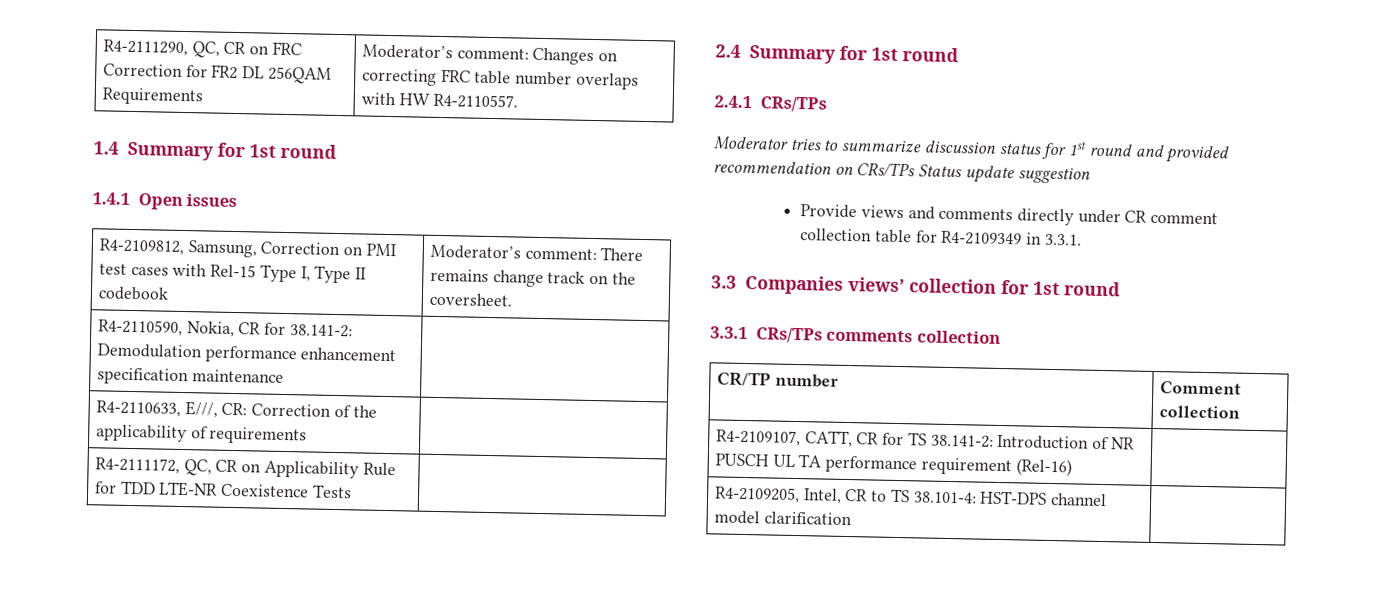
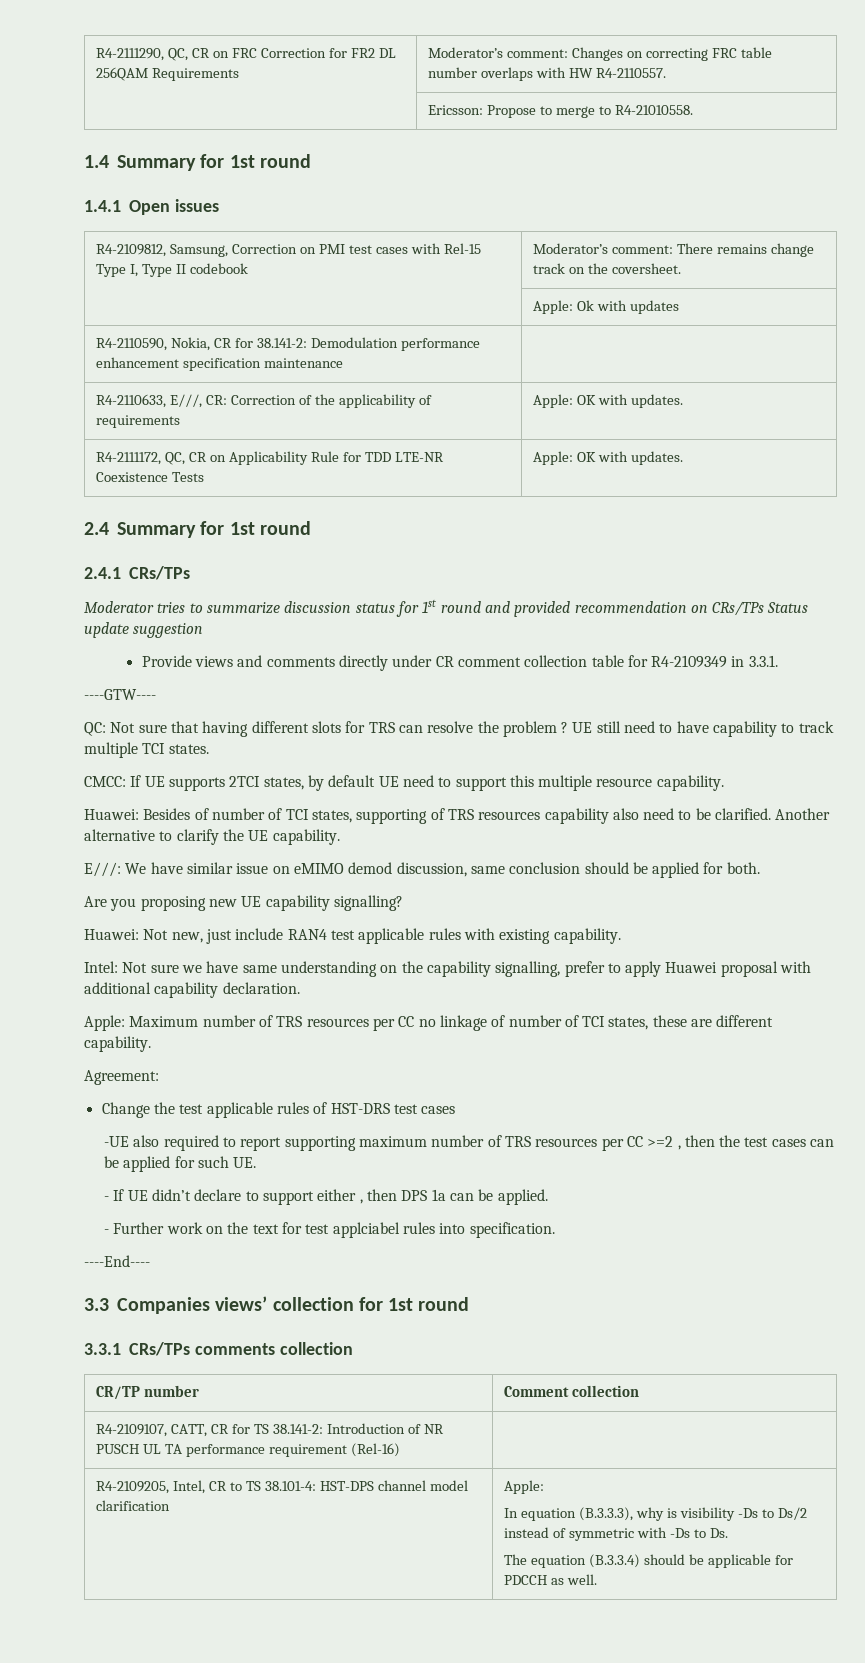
+ | Ericsson: Propose to merge to R4-21010558.
+ | Apple: Ok with updates
- R4-2110633, E///, CR: Correction of the applicability of requirements |
+ R4-2110633, E///, CR: Correction of the applicability of requirements | Apple: OK with updates.
- R4-2111172, QC, CR on Applicability Rule for TDD LTE-NR Coexistence Tests |
+ R4-2111172, QC, CR on Applicability Rule for TDD LTE-NR Coexistence Tests | Apple: OK with updates.
+ ----GTW----
+ QC: Not sure that having different slots for TRS can resolve the problem ? UE still need to have capability to track multiple TCI states.
+ CMCC: If UE supports 2TCI states, by default UE need to support this multiple resource capability.
+ Huawei: Besides of number of TCI states, supporting of TRS resources capability also need to be clarified. Another alternative to clarify the UE capability.
+ E///: We have similar issue on eMIMO demod discussion, same conclusion should be applied for both.
+ Are you proposing new UE capability signalling?
+ Huawei: Not new, just include RAN4 test applicable rules with existing capability.
+ Intel: Not sure we have same understanding on the capability signalling, prefer to apply Huawei proposal with additional capability declaration.
+ Apple: Maximum number of TRS resources per CC no linkage of number of TCI states, these are different capability.
+ Agreement:
+ Change the test applicable rules of HST-DRS test cases
+ -UE also required to report supporting maximum number of TRS resources per CC >=2 , then the test cases can be applied for such UE.
+ - If UE didn’t declare to support either , then DPS 1a can be applied.
+ - Further work on the text for test applciabel rules into specification.
+ ----End----
- R4-2109205, Intel, CR to TS 38.101-4: HST-DPS channel model clarification |
+ R4-2109205, Intel, CR to TS 38.101-4: HST-DPS channel model clarification | Apple:
+ In equation (B.3.3.3), why is visibility -Ds to Ds/2 instead of symmetric with -Ds to Ds.
+ The equation (B.3.3.4) should be applicable for PDCCH as well.

